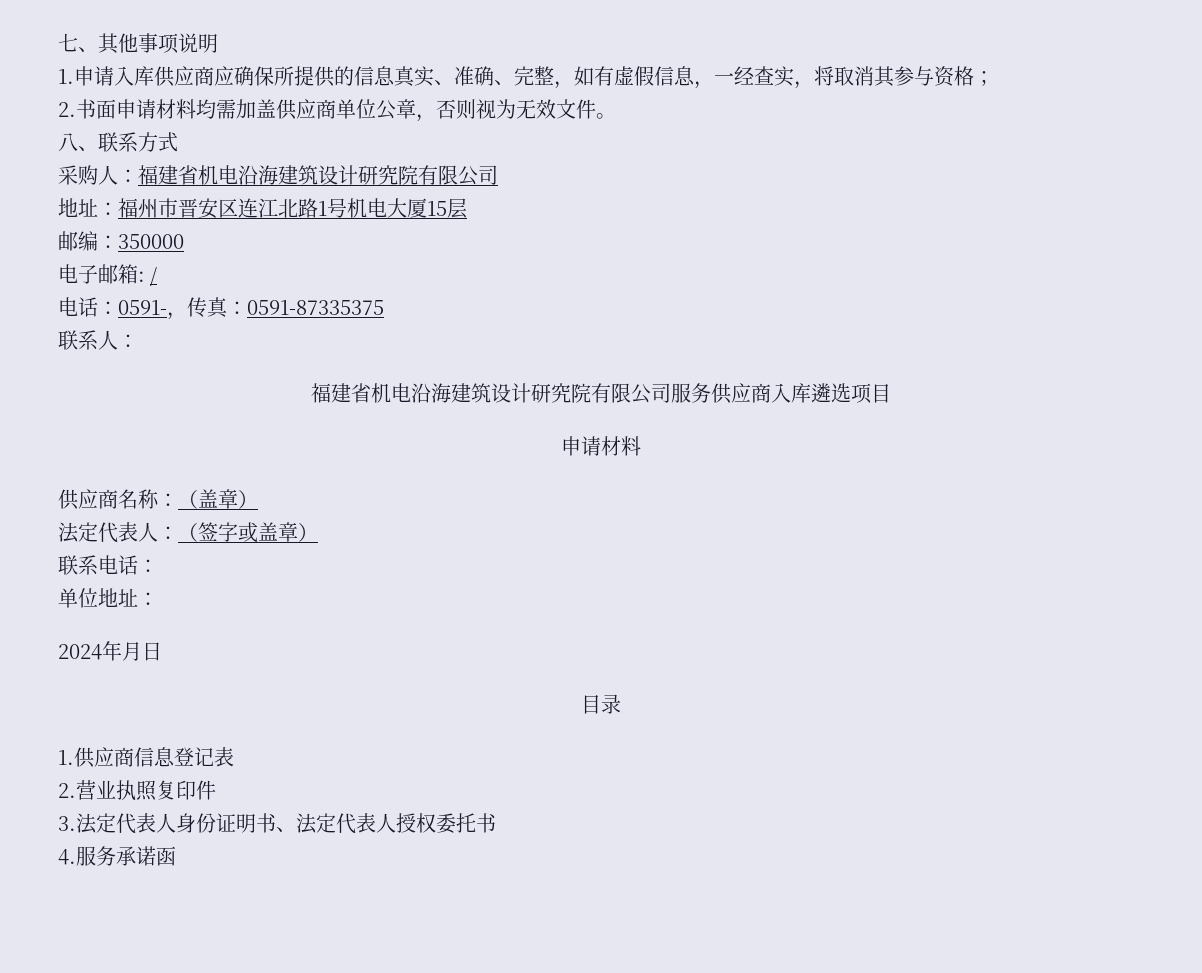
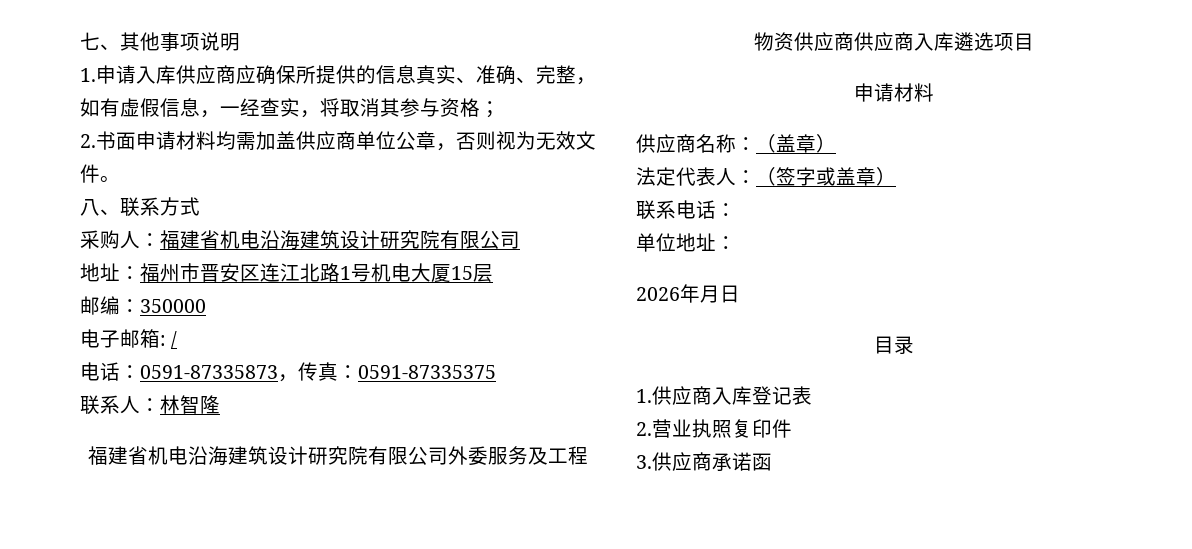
- 电话：0591-，传真：0591-87335375
+ 电话：0591-87335873，传真：0591-87335375
- 联系人：
- 福建省机电沿海建筑设计研究院有限公司服务供应商入库遴选项目
+ 联系人：林智隆
+ 福建省机电沿海建筑设计研究院有限公司外委服务及工程物资供应商供应商入库遴选项目
- 2024年月日
+ 2026年月日
- 1.供应商信息登记表
+ 1.供应商入库登记表
- 3.法定代表人身份证明书、法定代表人授权委托书
- 4.服务承诺函
+ 3.供应商承诺函

